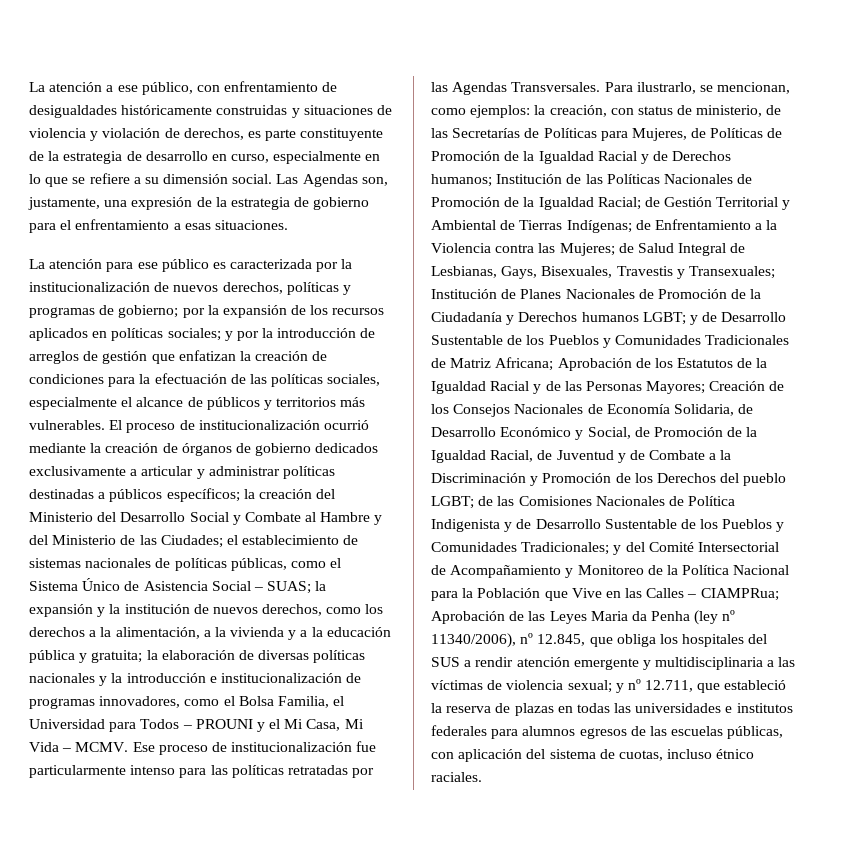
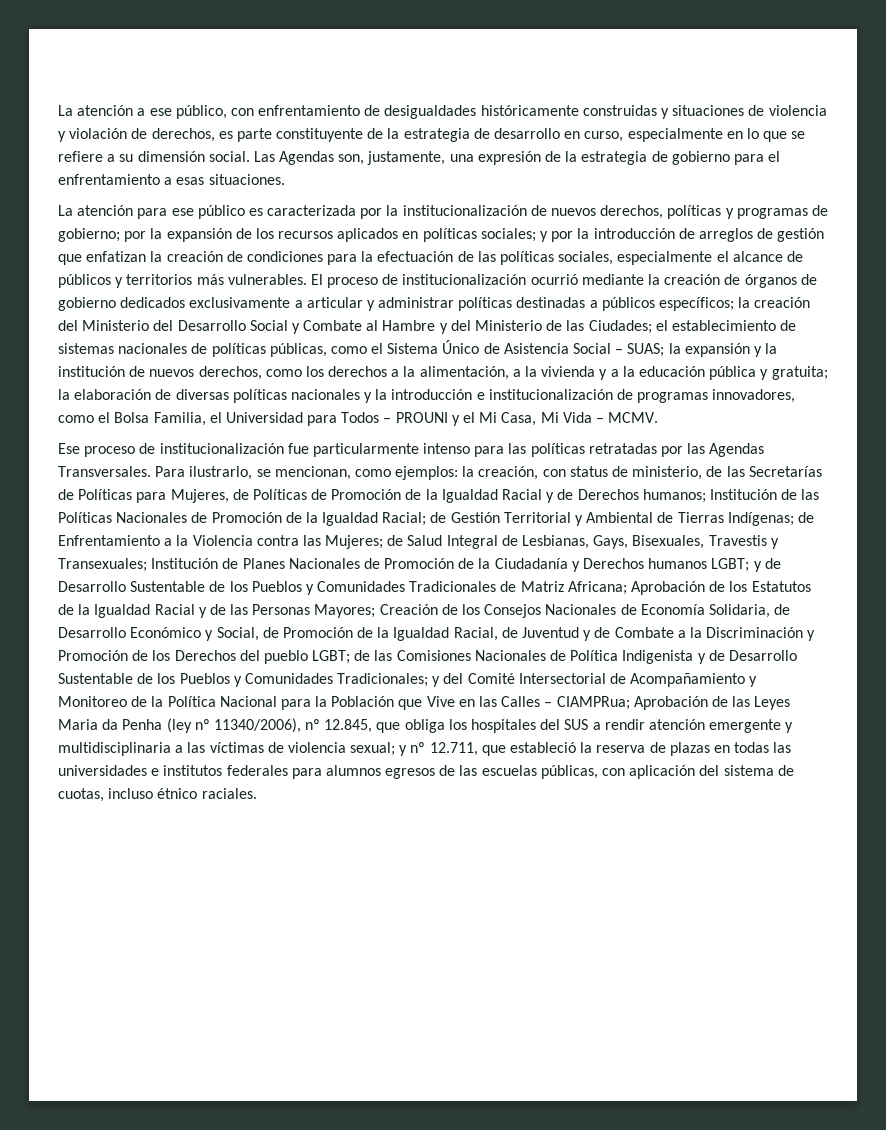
- la elaboración de diversas políticas nacionales y la introducción e institucionalización de programas innovadores, como el Bolsa Familia, el Universidad para Todos – PROUNI y el Mi Casa, Mi Vida – MCMV. Ese proceso de institucionalización fue particularmente intenso para las políticas retratadas por las Agendas Transversales.
+ la elaboración de diversas políticas nacionales y la introducción e institucionalización de programas innovadores, como el Bolsa Familia, el Universidad para Todos – PROUNI y el Mi Casa, Mi Vida – MCMV.
+ Ese proceso de institucionalización fue particularmente intenso para las políticas retratadas por las Agendas Transversales.

